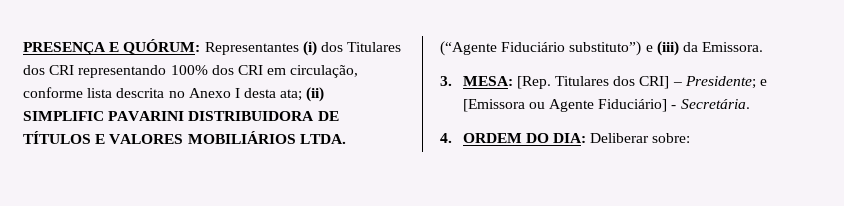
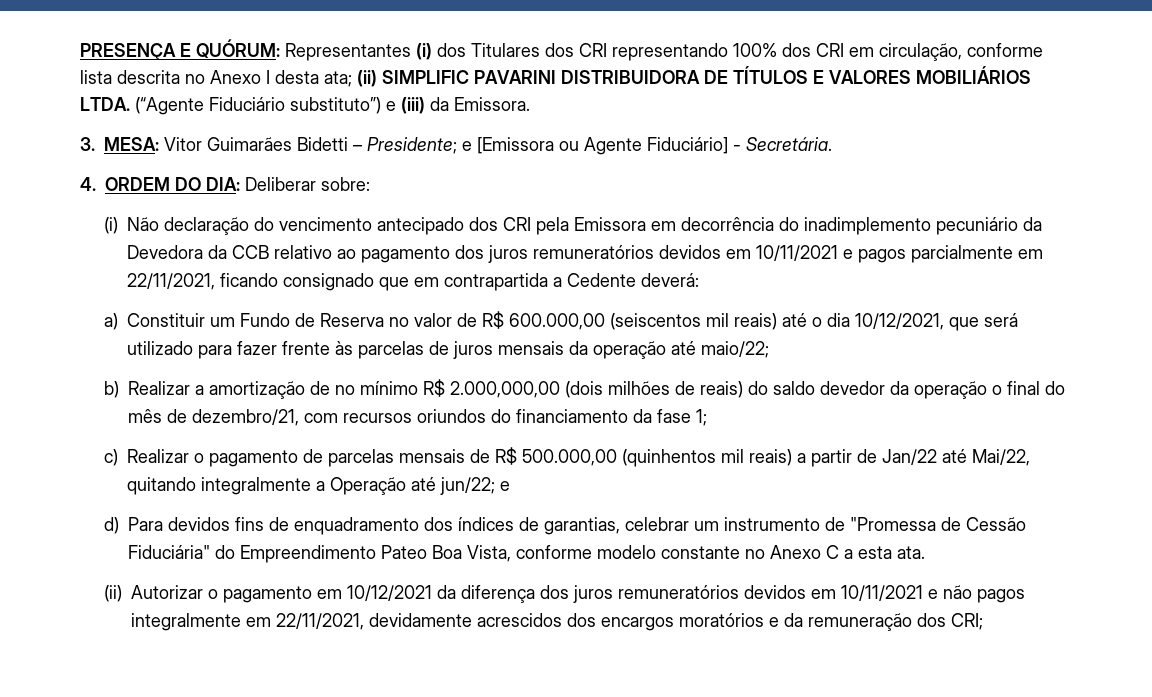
- 3. MESA: [Rep. Titulares dos CRI] – Presidente; e [Emissora ou Agente Fiduciário] - Secretária.
+ 3. MESA: Vitor Guimarães Bidetti – Presidente; e [Emissora ou Agente Fiduciário] - Secretária.
+ (i) Não declaração do vencimento antecipado dos CRI pela Emissora em decorrência do inadimplemento pecuniário da Devedora da CCB relativo ao pagamento dos juros remuneratórios devidos em 10/11/2021 e pagos parcialmente em 22/11/2021, ficando consignado que em contrapartida a Cedente deverá:
+ a) Constituir um Fundo de Reserva no valor de R$ 600.000,00 (seiscentos mil reais) até o dia 10/12/2021, que será utilizado para fazer frente às parcelas de juros mensais da operação até maio/22;
+ b) Realizar a amortização de no mínimo R$ 2.000,000,00 (dois milhões de reais) do saldo devedor da operação o final do mês de dezembro/21, com recursos oriundos do financiamento da fase 1;
+ c) Realizar o pagamento de parcelas mensais de R$ 500.000,00 (quinhentos mil reais) a partir de Jan/22 até Mai/22, quitando integralmente a Operação até jun/22; e
+ d) Para devidos fins de enquadramento dos índices de garantias, celebrar um instrumento de "Promessa de Cessão Fiduciária" do Empreendimento Pateo Boa Vista, conforme modelo constante no Anexo C a esta ata.
+ (ii) Autorizar o pagamento em 10/12/2021 da diferença dos juros remuneratórios devidos em 10/11/2021 e não pagos integralmente em 22/11/2021, devidamente acrescidos dos encargos moratórios e da remuneração dos CRI;

